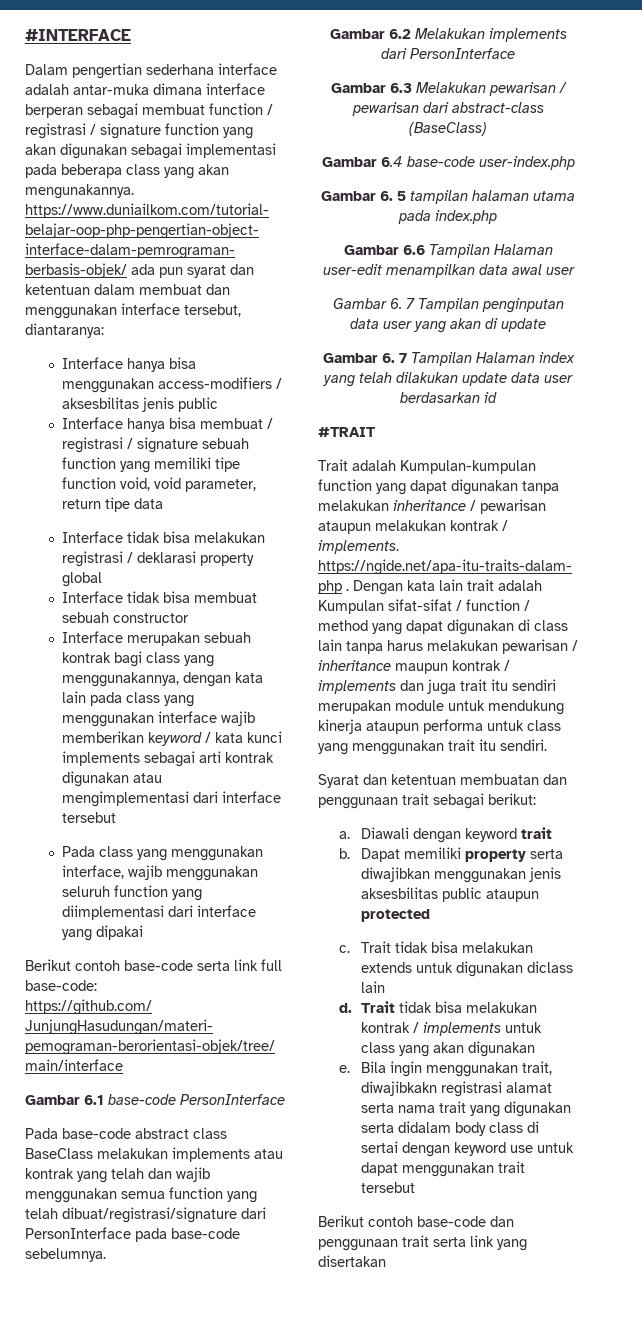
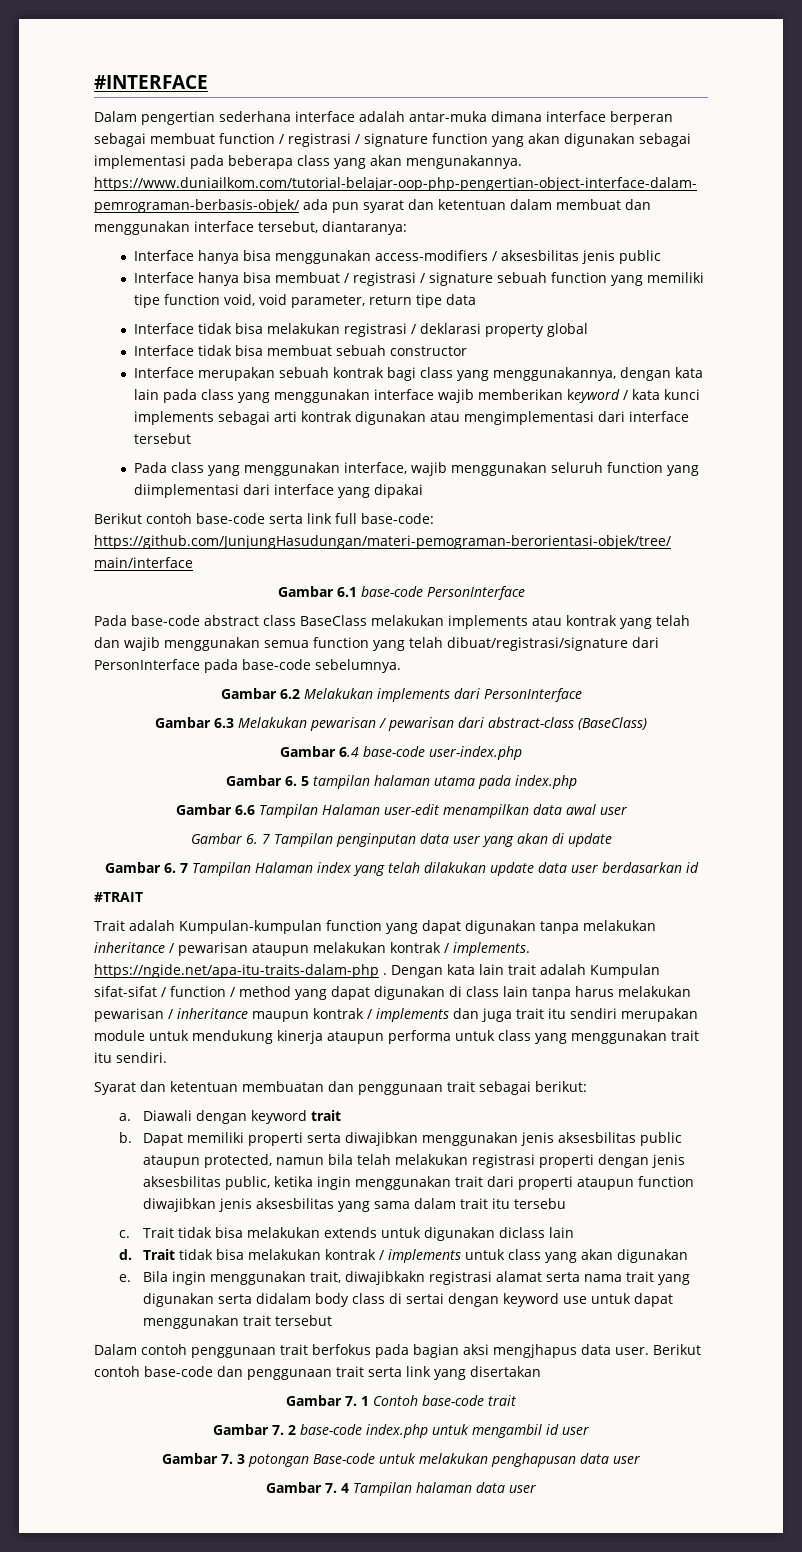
- Dapat memiliki property serta diwajibkan menggunakan jenis aksesbilitas public ataupun protected
+ Dapat memiliki properti serta diwajibkan menggunakan jenis aksesbilitas public ataupun protected, namun bila telah melakukan registrasi properti dengan jenis aksesbilitas public, ketika ingin menggunakan trait dari properti ataupun function diwajibkan jenis aksesbilitas yang sama dalam trait itu tersebu
+ Dalam contoh penggunaan trait berfokus pada bagian aksi mengjhapus data user.
+ Gambar 7. 1 Contoh base-code trait
+ Gambar 7. 2 base-code index.php untuk mengambil id user
+ Gambar 7. 3 potongan Base-code untuk melakukan penghapusan data user
+ Gambar 7. 4 Tampilan halaman data user

